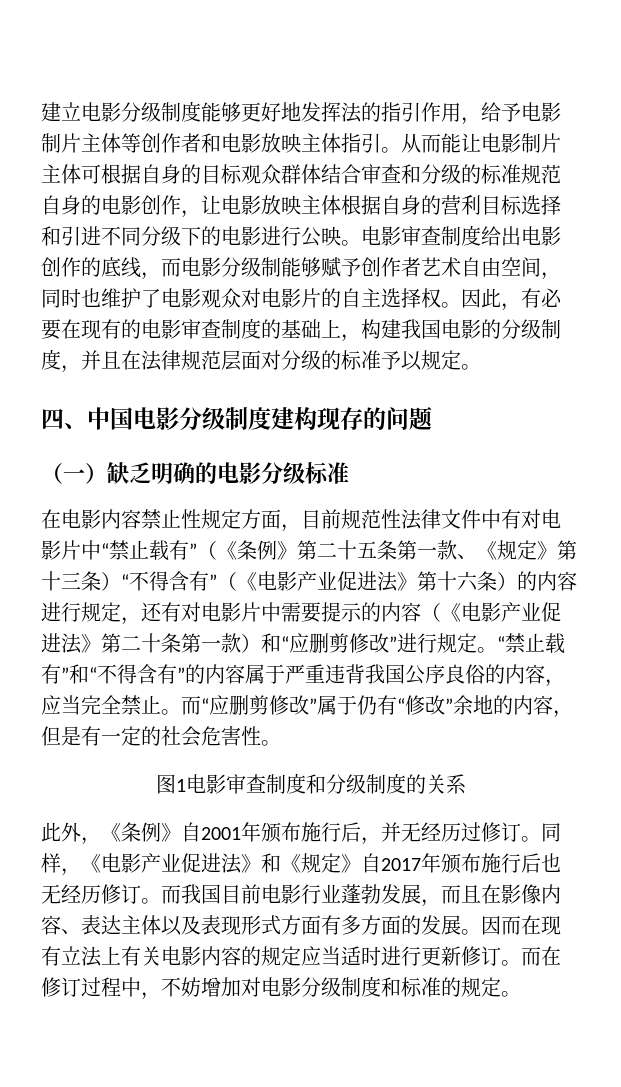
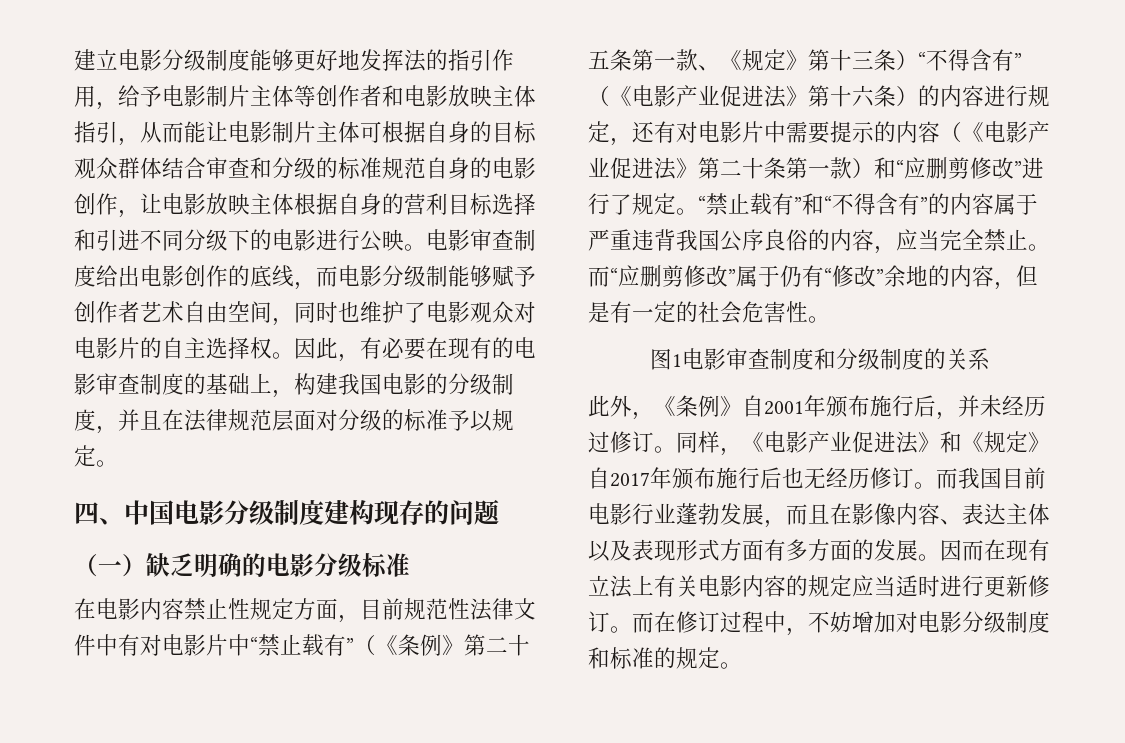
- 建立电影分级制度能够更好地发挥法的指引作用，给予电影制片主体等创作者和电影放映主体指引。从而能让电影制片主体可根据自身的目标观众群体结合审查和分级的标准规范自身的电影创作，让电影放映主体根据自身的营利目标选择和引进不同分级下的电影进行公映。
+ 建立电影分级制度能够更好地发挥法的指引作用，给予电影制片主体等创作者和电影放映主体指引，从而能让电影制片主体可根据自身的目标观众群体结合审查和分级的标准规范自身的电影创作，让电影放映主体根据自身的营利目标选择和引进不同分级下的电影进行公映。
- 在电影内容禁止性规定方面，目前规范性法律文件中有对电影片中“禁止载有”（《条例》第二十五条第一款、《规定》第十三条）“不得含有”（《电影产业促进法》第十六条）的内容进行规定，还有对电影片中需要提示的内容（《电影产业促进法》第二十条第一款）和“应删剪修改”进行规定。
+ 在电影内容禁止性规定方面，目前规范性法律文件中有对电影片中“禁止载有”（《条例》第二十五条第一款、《规定》第十三条）“不得含有”（《电影产业促进法》第十六条）的内容进行规定，还有对电影片中需要提示的内容（《电影产业促进法》第二十条第一款）和“应删剪修改”进行了规定。
- 此外，《条例》自2001年颁布施行后，并无经历过修订。
+ 此外，《条例》自2001年颁布施行后，并未经历过修订。

